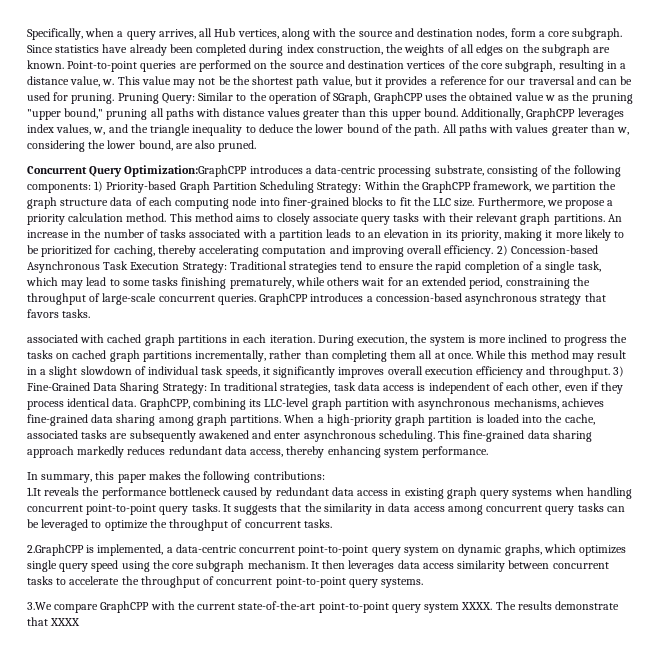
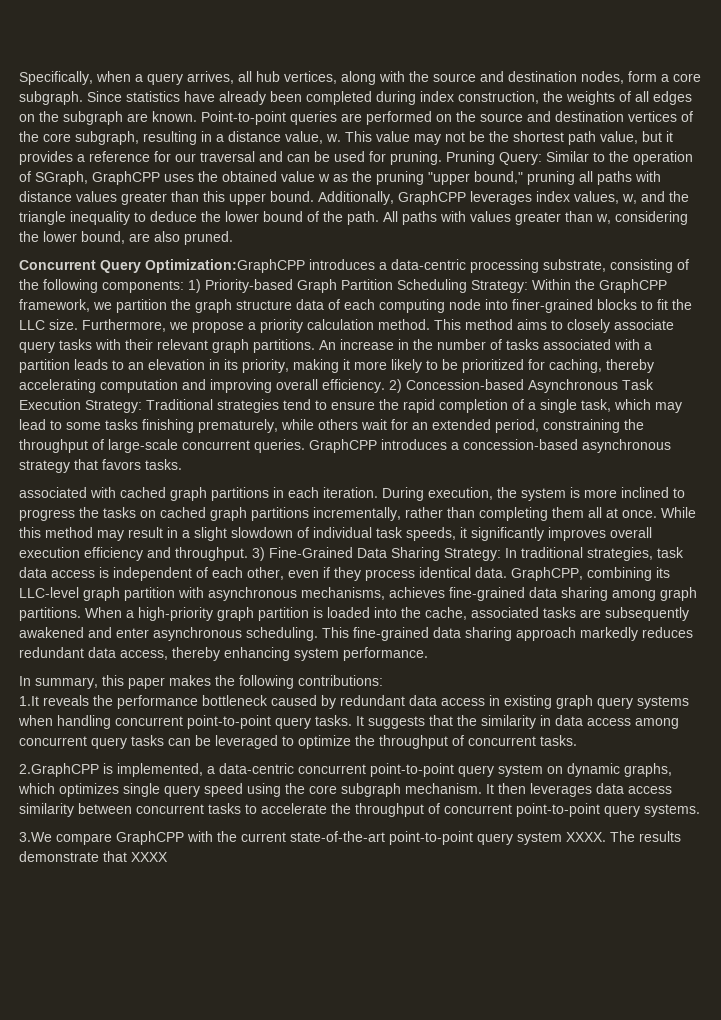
- Specifically, when a query arrives, all Hub vertices, along with the source and destination nodes, form a core subgraph.
+ Specifically, when a query arrives, all hub vertices, along with the source and destination nodes, form a core subgraph.

